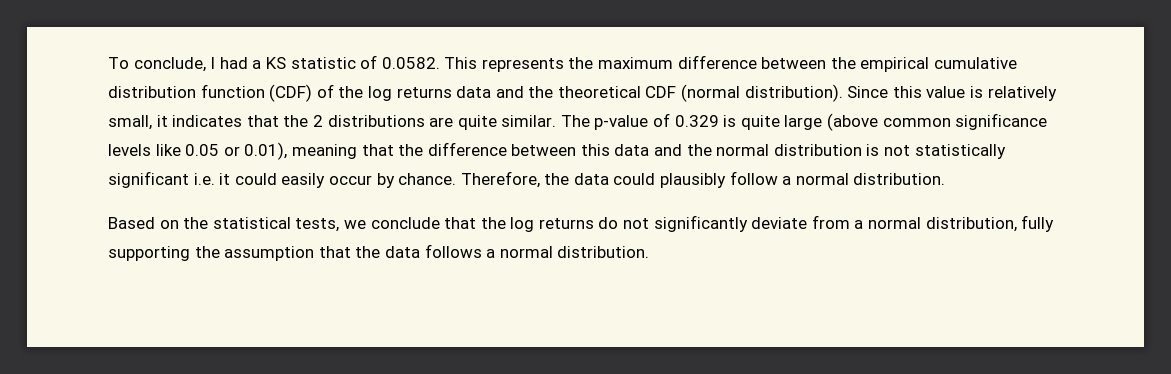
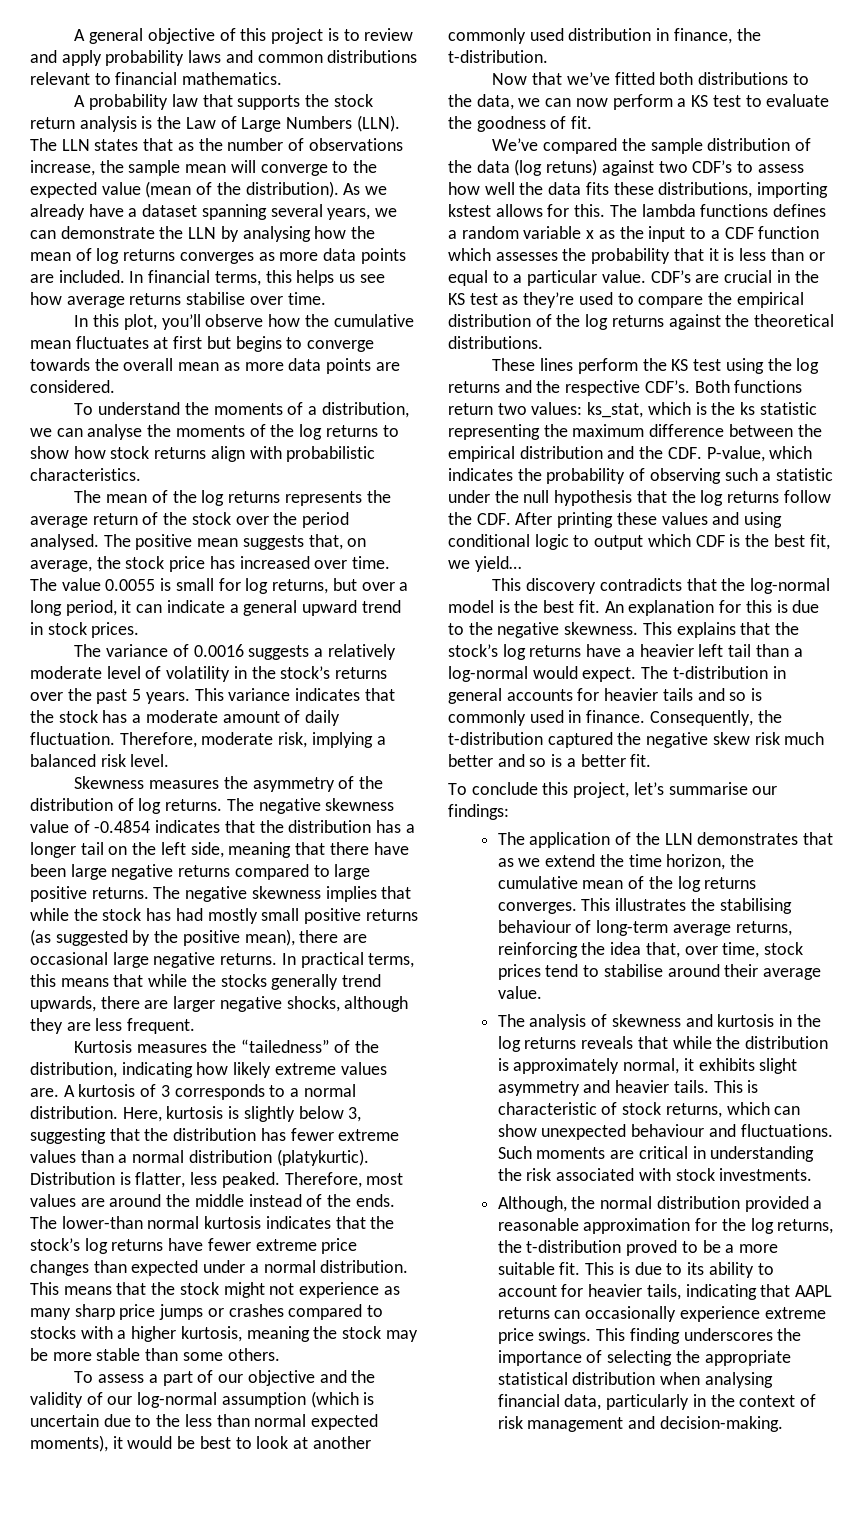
- To conclude, I had a KS statistic of 0.0582. This represents the maximum difference between the empirical cumulative distribution function (CDF) of the log returns data and the theoretical CDF (normal distribution). Since this value is relatively small, it indicates that the 2 distributions are quite similar. The p-value of 0.329 is quite large (above common significance levels like 0.05 or 0.01), meaning that the difference between this data and the normal distribution is not statistically significant i.e. it could easily occur by chance. Therefore, the data could plausibly follow a normal distribution.
- Based on the statistical tests, we conclude that the log returns do not significantly deviate from a normal distribution, fully supporting the assumption that the data follows a normal distribution.
+ A general objective of this project is to review and apply probability laws and common distributions relevant to financial mathematics.
+ A probability law that supports the stock return analysis is the Law of Large Numbers (LLN). The LLN states that as the number of observations increase, the sample mean will converge to the expected value (mean of the distribution). As we already have a dataset spanning several years, we can demonstrate the LLN by analysing how the mean of log returns converges as more data points are included. In financial terms, this helps us see how average returns stabilise over time.
+ In this plot, you’ll observe how the cumulative mean fluctuates at first but begins to converge towards the overall mean as more data points are considered.
+ To understand the moments of a distribution, we can analyse the moments of the log returns to show how stock returns align with probabilistic characteristics.
+ The mean of the log returns represents the average return of the stock over the period analysed. The positive mean suggests that, on average, the stock price has increased over time. The value 0.0055 is small for log returns, but over a long period, it can indicate a general upward trend in stock prices.
+ The variance of 0.0016 suggests a relatively moderate level of volatility in the stock’s returns over the past 5 years. This variance indicates that the stock has a moderate amount of daily fluctuation. Therefore, moderate risk, implying a balanced risk level.
+ Skewness measures the asymmetry of the distribution of log returns. The negative skewness value of -0.4854 indicates that the distribution has a longer tail on the left side, meaning that there have been large negative returns compared to large positive returns. The negative skewness implies that while the stock has had mostly small positive returns (as suggested by the positive mean), there are occasional large negative returns. In practical terms, this means that while the stocks generally trend upwards, there are larger negative shocks, although they are less frequent.
+ Kurtosis measures the “tailedness” of the distribution, indicating how likely extreme values are. A kurtosis of 3 corresponds to a normal distribution. Here, kurtosis is slightly below 3, suggesting that the distribution has fewer extreme values than a normal distribution (platykurtic). Distribution is flatter, less peaked. Therefore, most values are around the middle instead of the ends. The lower-than normal kurtosis indicates that the stock’s log returns have fewer extreme price changes than expected under a normal distribution. This means that the stock might not experience as many sharp price jumps or crashes compared to stocks with a higher kurtosis, meaning the stock may be more stable than some others.
+ To assess a part of our objective and the validity of our log-normal assumption (which is uncertain due to the less than normal expected moments), it would be best to look at another commonly used distribution in finance, the t-distribution.
+ Now that we’ve fitted both distributions to the data, we can now perform a KS test to evaluate the goodness of fit.
+ We’ve compared the sample distribution of the data (log retuns) against two CDF’s to assess how well the data fits these distributions, importing kstest allows for this. The lambda functions defines a random variable x as the input to a CDF function which assesses the probability that it is less than or equal to a particular value. CDF’s are crucial in the KS test as they’re used to compare the empirical distribution of the log returns against the theoretical distributions.
+ These lines perform the KS test using the log returns and the respective CDF’s. Both functions return two values: ks_stat, which is the ks statistic representing the maximum difference between the empirical distribution and the CDF. P-value, which indicates the probability of observing such a statistic under the null hypothesis that the log returns follow the CDF. After printing these values and using conditional logic to output which CDF is the best fit, we yield…
+ This discovery contradicts that the log-normal model is the best fit. An explanation for this is due to the negative skewness. This explains that the stock’s log returns have a heavier left tail than a log-normal would expect. The t-distribution in general accounts for heavier tails and so is commonly used in finance. Consequently, the t-distribution captured the negative skew risk much better and so is a better fit.
+ To conclude this project, let’s summarise our findings:
+ The application of the LLN demonstrates that as we extend the time horizon, the cumulative mean of the log returns converges. This illustrates the stabilising behaviour of long-term average returns, reinforcing the idea that, over time, stock prices tend to stabilise around their average value.
+ The analysis of skewness and kurtosis in the log returns reveals that while the distribution is approximately normal, it exhibits slight asymmetry and heavier tails. This is characteristic of stock returns, which can show unexpected behaviour and fluctuations. Such moments are critical in understanding the risk associated with stock investments.
+ Although, the normal distribution provided a reasonable approximation for the log returns, the t-distribution proved to be a more suitable fit. This is due to its ability to account for heavier tails, indicating that AAPL returns can occasionally experience extreme price swings. This finding underscores the importance of selecting the appropriate statistical distribution when analysing financial data, particularly in the context of risk management and decision-making.

